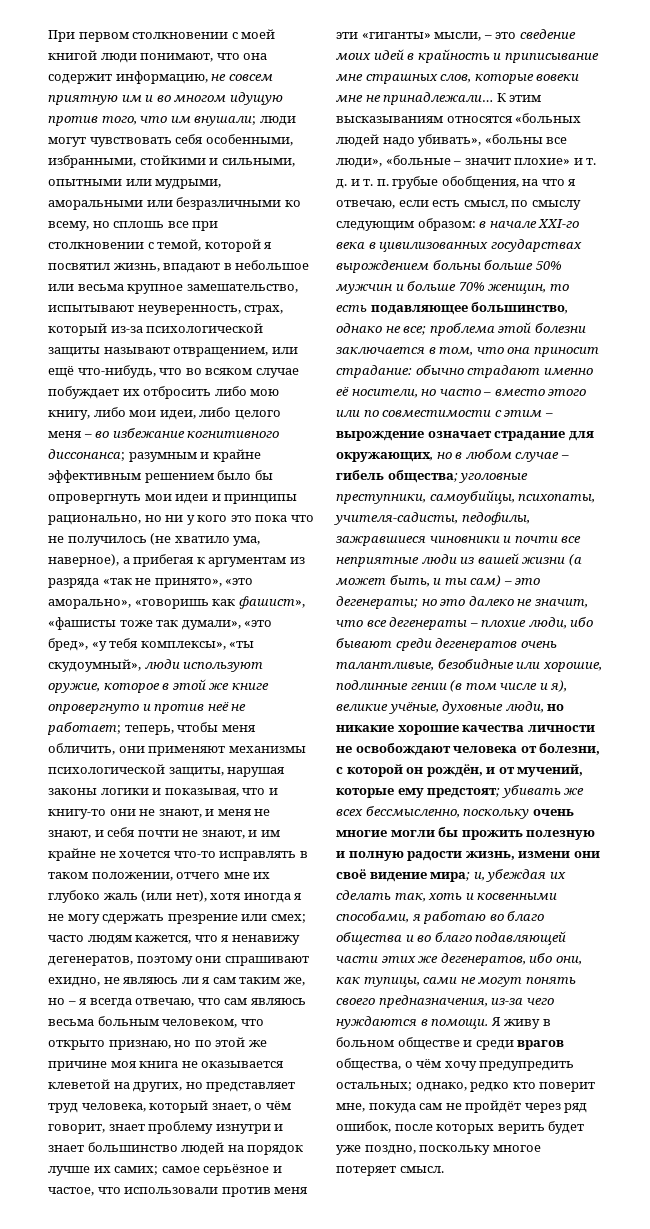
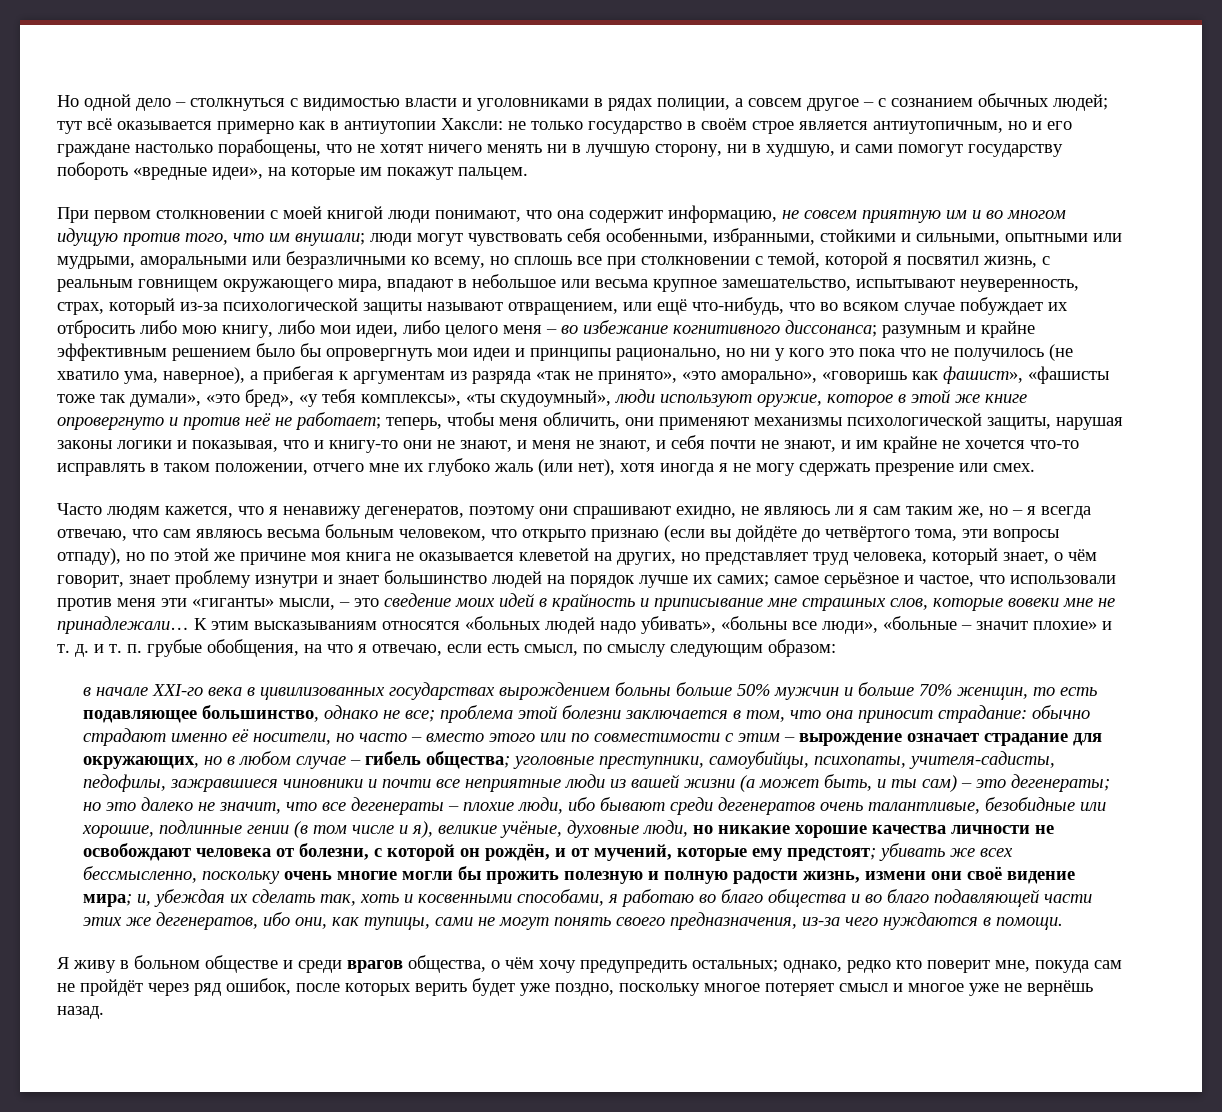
+ Но одной дело – столкнуться с видимостью власти и уголовниками в рядах полиции, а совсем другое – с сознанием обычных людей; тут всё оказывается примерно как в антиутопии Хаксли: не только государство в своём строе является антиутопичным, но и его граждане настолько порабощены, что не хотят ничего менять ни в лучшую сторону, ни в худшую, и сами помогут государству побороть «вредные идеи», на которые им покажут пальцем.
- люди могут чувствовать себя особенными, избранными, стойкими и сильными, опытными или мудрыми, аморальными или безразличными ко всему, но сплошь все при столкновении с темой, которой я посвятил жизнь, впадают в небольшое или весьма крупное замешательство, испытывают неуверенность, страх, который из-за психологической защиты называют отвращением, или ещё что-нибудь, что во всяком случае побуждает их отбросить либо мою книгу, либо мои идеи, либо целого меня – во избежание когнитивного диссонанса;
+ люди могут чувствовать себя особенными, избранными, стойкими и сильными, опытными или мудрыми, аморальными или безразличными ко всему, но сплошь все при столкновении с темой, которой я посвятил жизнь, с реальным говнищем окружающего мира, впадают в небольшое или весьма крупное замешательство, испытывают неуверенность, страх, который из-за психологической защиты называют отвращением, или ещё что-нибудь, что во всяком случае побуждает их отбросить либо мою книгу, либо мои идеи, либо целого меня – во избежание когнитивного диссонанса;
- теперь, чтобы меня обличить, они применяют механизмы психологической защиты, нарушая законы логики и показывая, что и книгу-то они не знают, и меня не знают, и себя почти не знают, и им крайне не хочется что-то исправлять в таком положении, отчего мне их глубоко жаль (или нет), хотя иногда я не могу сдержать презрение или смех; часто людям кажется, что я ненавижу дегенератов, поэтому они спрашивают ехидно, не являюсь ли я сам таким же, но – я всегда отвечаю, что сам являюсь весьма больным человеком, что открыто признаю, но по этой же причине моя книга не оказывается клеветой на других, но представляет труд человека, который знает, о чём говорит, знает проблему изнутри и знает большинство людей на порядок лучше их самих;
+ теперь, чтобы меня обличить, они применяют механизмы психологической защиты, нарушая законы логики и показывая, что и книгу-то они не знают, и меня не знают, и себя почти не знают, и им крайне не хочется что-то исправлять в таком положении, отчего мне их глубоко жаль (или нет), хотя иногда я не могу сдержать презрение или смех.
+ Часто людям кажется, что я ненавижу дегенератов, поэтому они спрашивают ехидно, не являюсь ли я сам таким же, но – я всегда отвечаю, что сам являюсь весьма больным человеком, что открыто признаю (если вы дойдёте до четвёртого тома, эти вопросы отпаду), но по этой же причине моя книга не оказывается клеветой на других, но представляет труд человека, который знает, о чём говорит, знает проблему изнутри и знает большинство людей на порядок лучше их самих;
- К этим высказываниям относятся «больных людей надо убивать», «больны все люди», «больные – значит плохие» и т. д. и т. п. грубые обобщения, на что я отвечаю, если есть смысл, по смыслу следующим образом: в начале XXI-го века в цивилизованных государствах вырождением больны больше 50% мужчин и больше 70% женщин, то есть подавляющее большинство, однако не все;
+ К этим высказываниям относятся «больных людей надо убивать», «больны все люди», «больные – значит плохие» и т. д. и т. п. грубые обобщения, на что я отвечаю, если есть смысл, по смыслу следующим образом:
+ в начале XXI-го века в цивилизованных государствах вырождением больны больше 50% мужчин и больше 70% женщин, то есть подавляющее большинство, однако не все;
- и, убеждая их сделать так, хоть и косвенными способами, я работаю во благо общества и во благо подавляющей части этих же дегенератов, ибо они, как тупицы, сами не могут понять своего предназначения, из-за чего нуждаются в помощи. Я живу в больном обществе и среди врагов общества, о чём хочу предупредить остальных;
+ и, убеждая их сделать так, хоть и косвенными способами, я работаю во благо общества и во благо подавляющей части этих же дегенератов, ибо они, как тупицы, сами не могут понять своего предназначения, из-за чего нуждаются в помощи.
+ Я живу в больном обществе и среди врагов общества, о чём хочу предупредить остальных;
- однако, редко кто поверит мне, покуда сам не пройдёт через ряд ошибок, после которых верить будет уже поздно, поскольку многое потеряет смысл.
+ однако, редко кто поверит мне, покуда сам не пройдёт через ряд ошибок, после которых верить будет уже поздно, поскольку многое потеряет смысл и многое уже не вернёшь назад.

